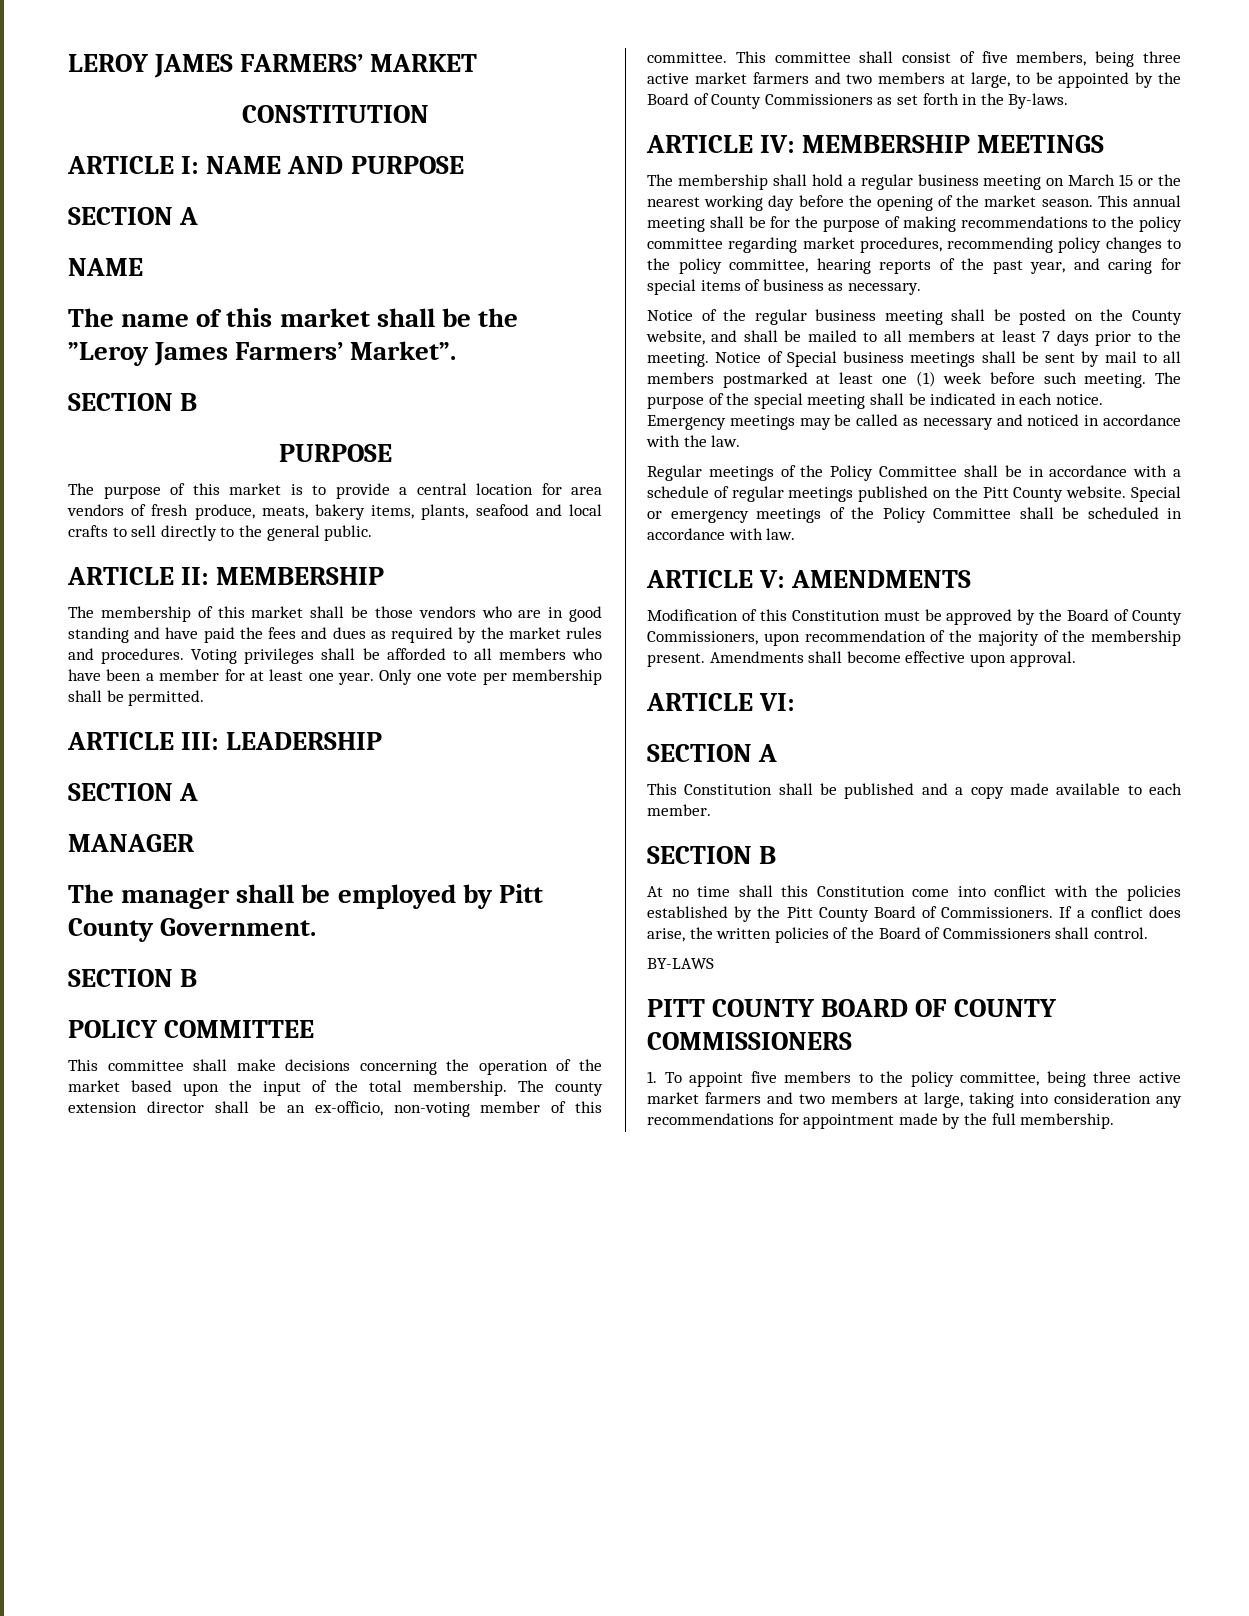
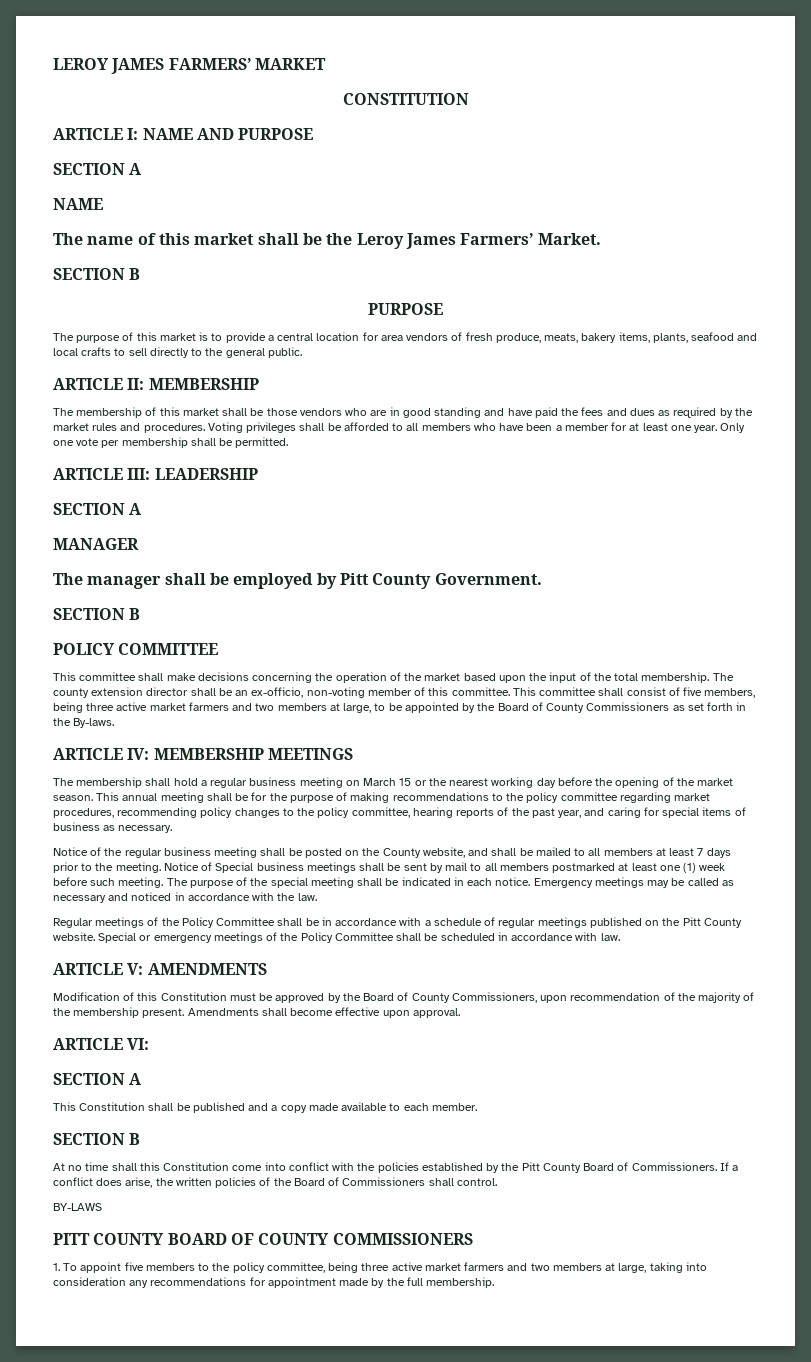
- The name of this market shall be the ”Leroy James Farmers’ Market”.
+ The name of this market shall be the Leroy James Farmers’ Market.

